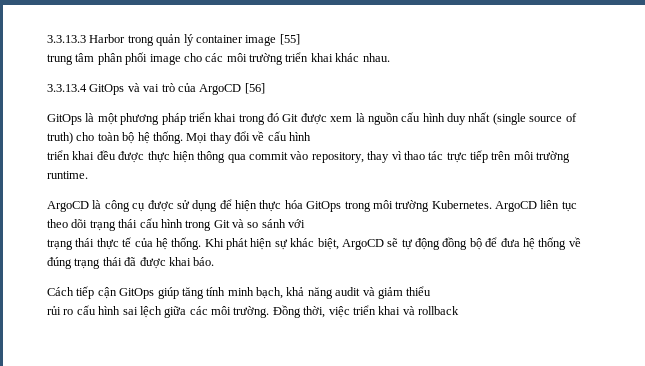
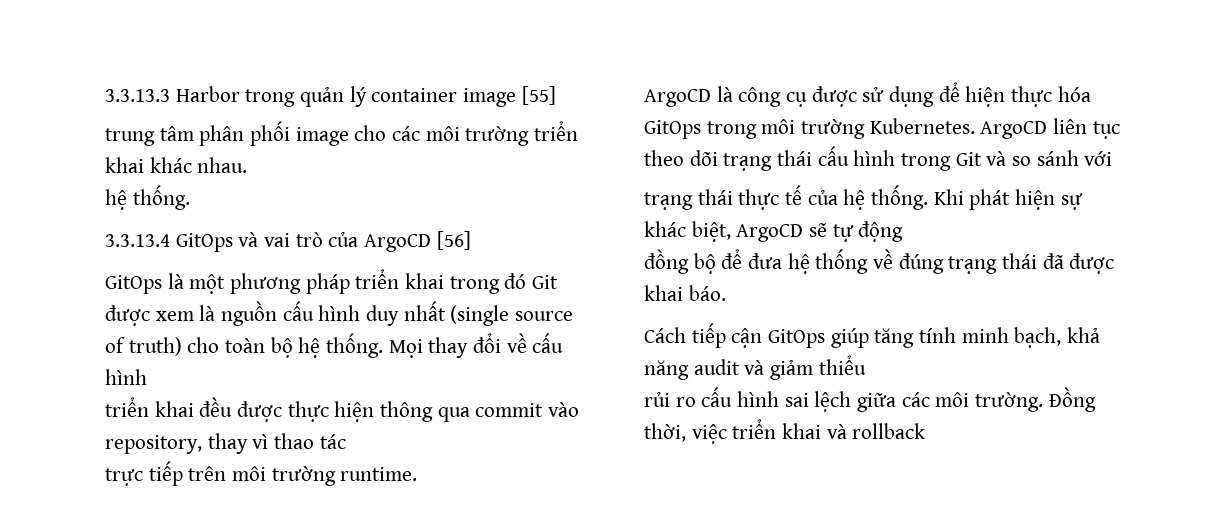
  trung tâm phân phối image cho các môi trường triển khai khác nhau.
+ hệ thống.
- triển khai đều được thực hiện thông qua commit vào repository, thay vì thao tác trực tiếp trên môi trường runtime.
+ triển khai đều được thực hiện thông qua commit vào repository, thay vì thao tác
+ trực tiếp trên môi trường runtime.
- Khi phát hiện sự khác biệt, ArgoCD sẽ tự động đồng bộ để đưa hệ thống về đúng trạng thái đã được khai báo.
+ Khi phát hiện sự khác biệt, ArgoCD sẽ tự động
+ đồng bộ để đưa hệ thống về đúng trạng thái đã được khai báo.

